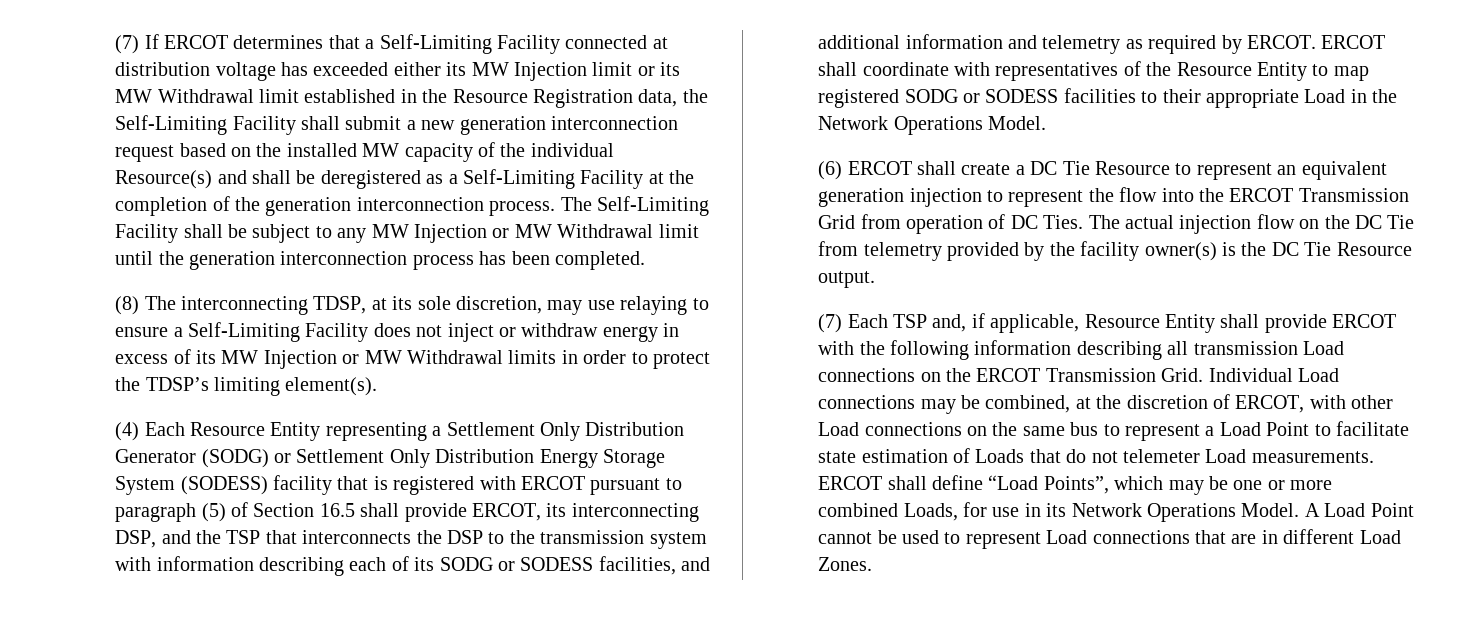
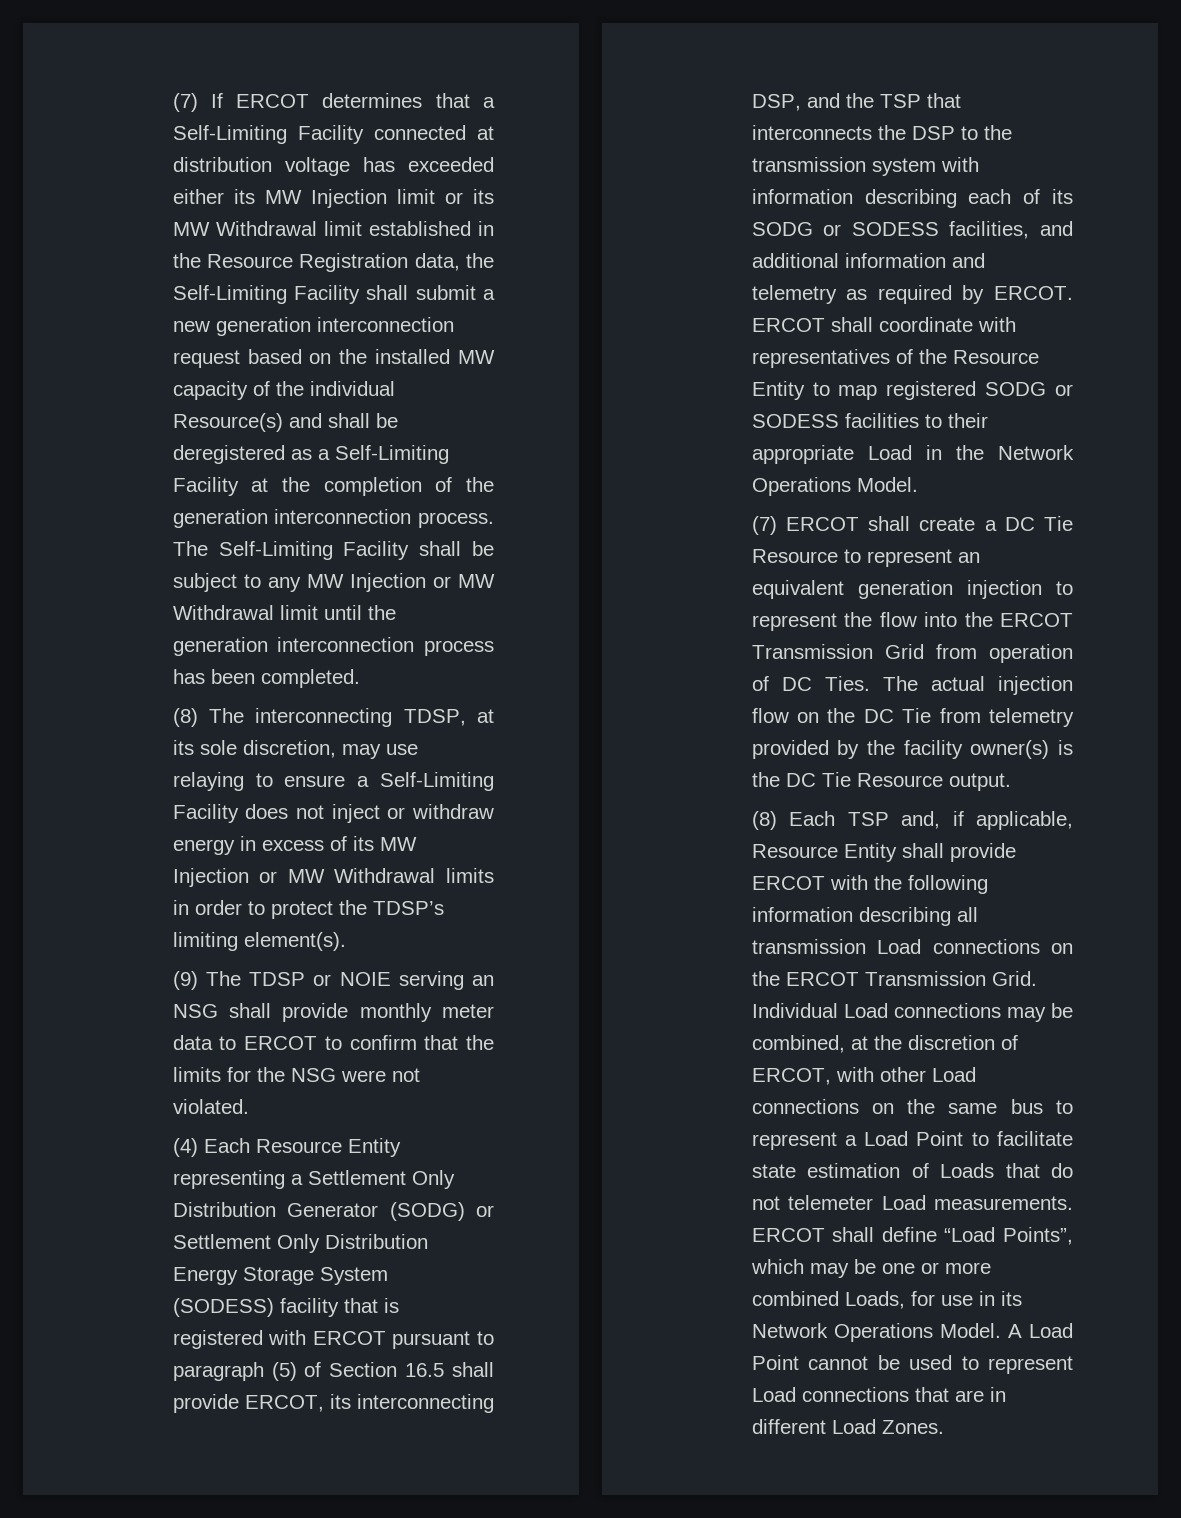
+ (9) The TDSP or NOIE serving an NSG shall provide monthly meter data to ERCOT to confirm that the limits for the NSG were not violated.
- (6) ERCOT shall create a DC Tie Resource to represent an equivalent generation injection to represent the flow into the ERCOT Transmission Grid from operation of DC Ties.
+ (7) ERCOT shall create a DC Tie Resource to represent an equivalent generation injection to represent the flow into the ERCOT Transmission Grid from operation of DC Ties.
- (7) Each TSP and, if applicable, Resource Entity shall provide ERCOT with the following information describing all transmission Load connections on the ERCOT Transmission Grid.
+ (8) Each TSP and, if applicable, Resource Entity shall provide ERCOT with the following information describing all transmission Load connections on the ERCOT Transmission Grid.

